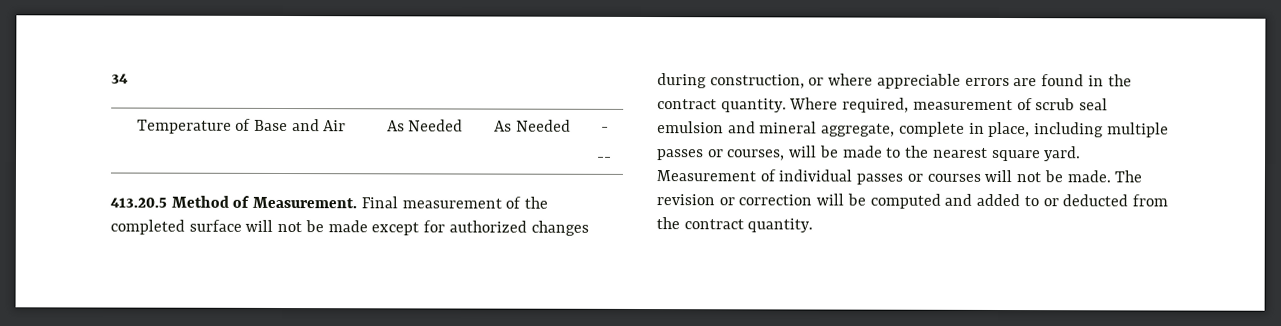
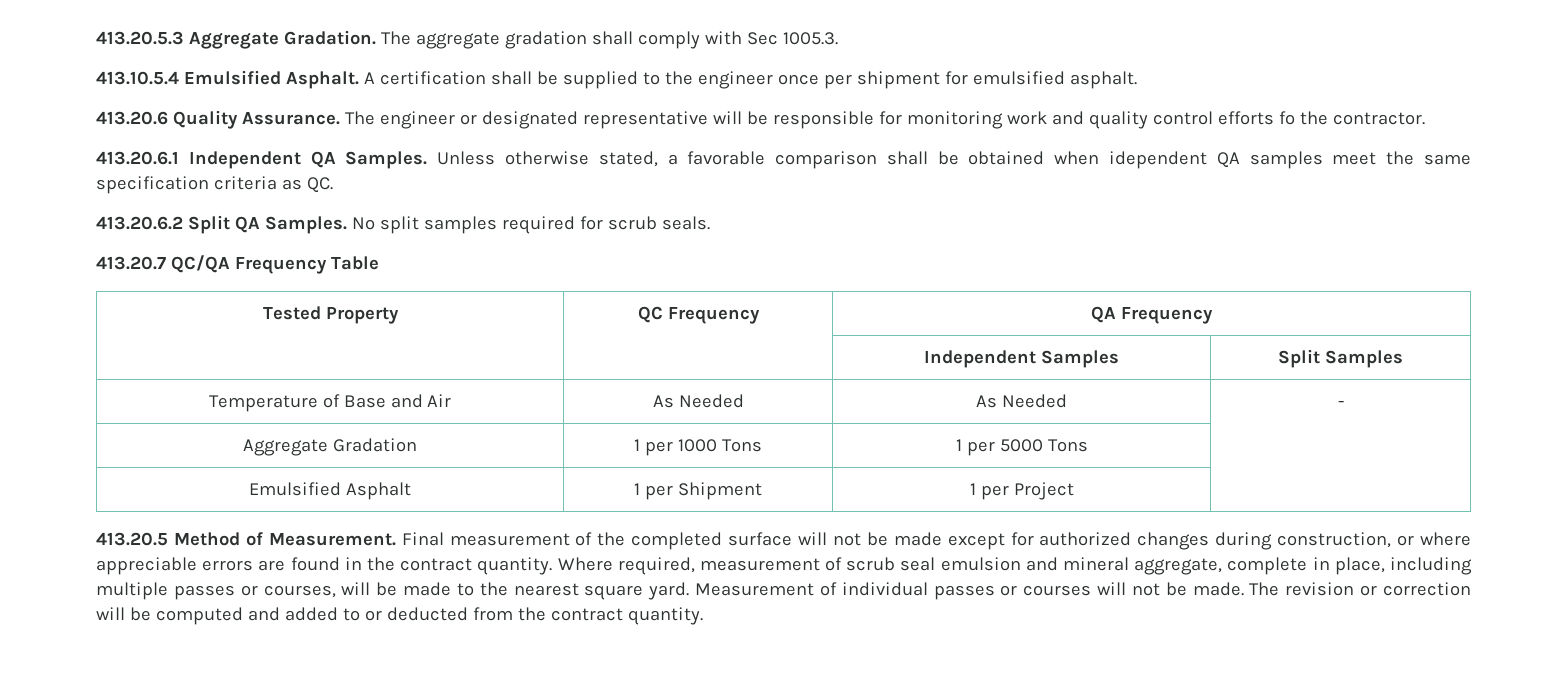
- 34
+ 413.20.5.3 Aggregate Gradation. The aggregate gradation shall comply with Sec 1005.3.
+ 413.10.5.4 Emulsified Asphalt. A certification shall be supplied to the engineer once per shipment for emulsified asphalt.
+ 413.20.6 Quality Assurance. The engineer or designated representative will be responsible for monitoring work and quality control efforts fo the contractor.
+ 413.20.6.1 Independent QA Samples. Unless otherwise stated, a favorable comparison shall be obtained when idependent QA samples meet the same specification criteria as QC.
+ 413.20.6.2 Split QA Samples. No split samples required for scrub seals.
+ 413.20.7 QC/QA Frequency Table
+ Tested Property | QC Frequency | QA Frequency
+ | | Independent Samples | Split Samples
  Temperature of Base and Air | As Needed | As Needed | -
- --
+ Aggregate Gradation | 1 per 1000 Tons | 1 per 5000 Tons |
+ Emulsified Asphalt | 1 per Shipment | 1 per Project |

